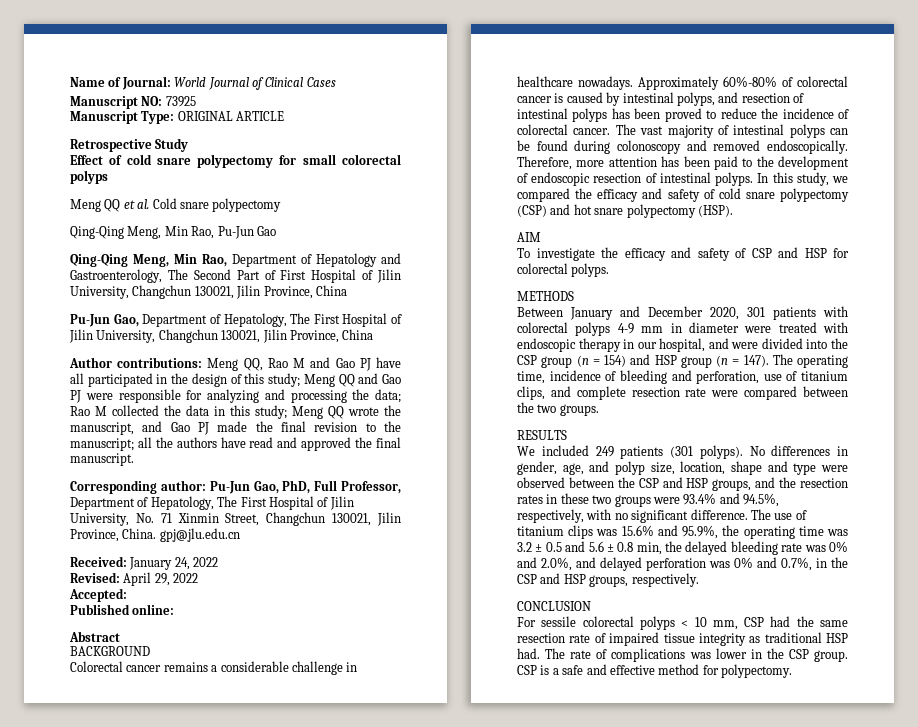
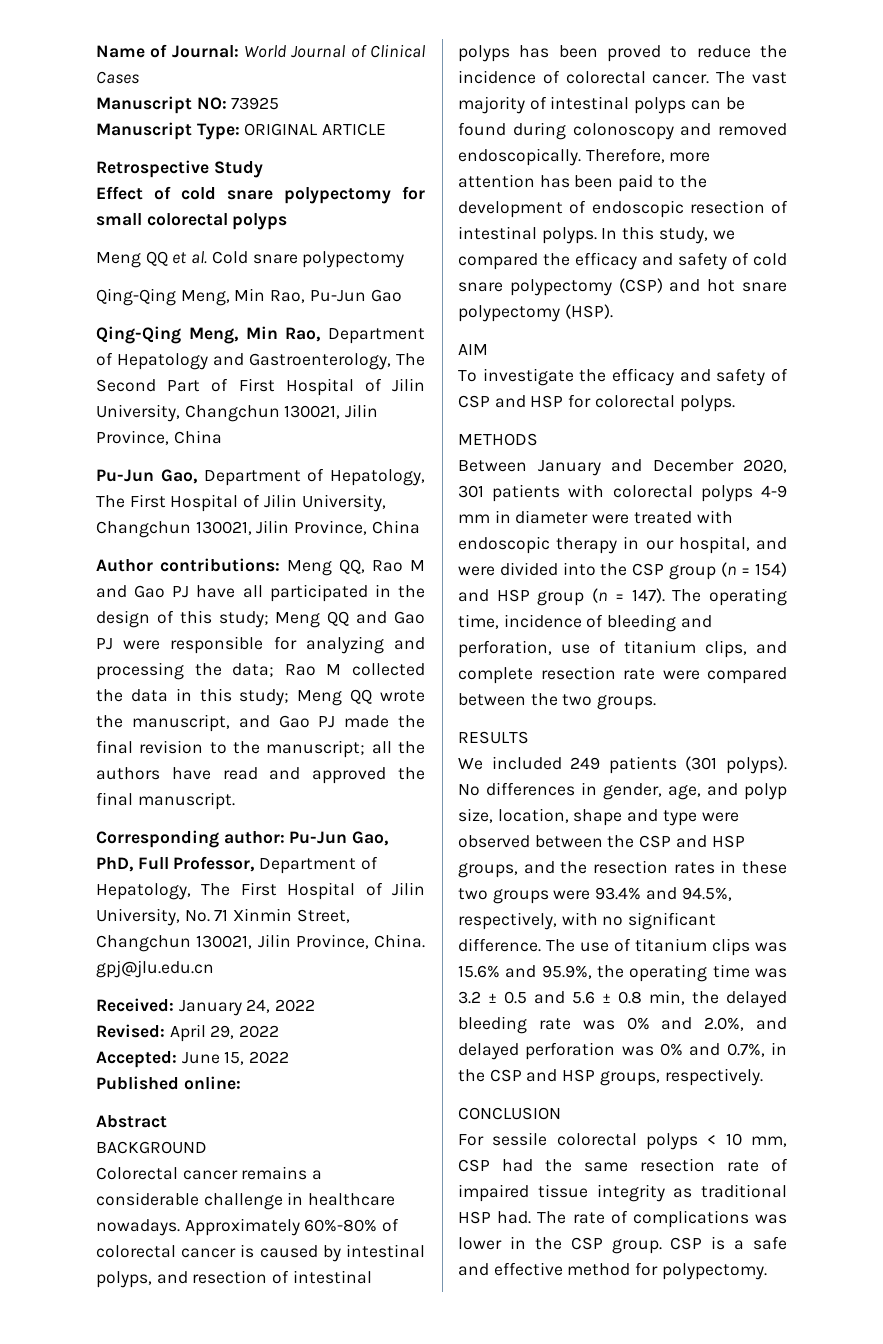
- Accepted:
+ Accepted: June 15, 2022

